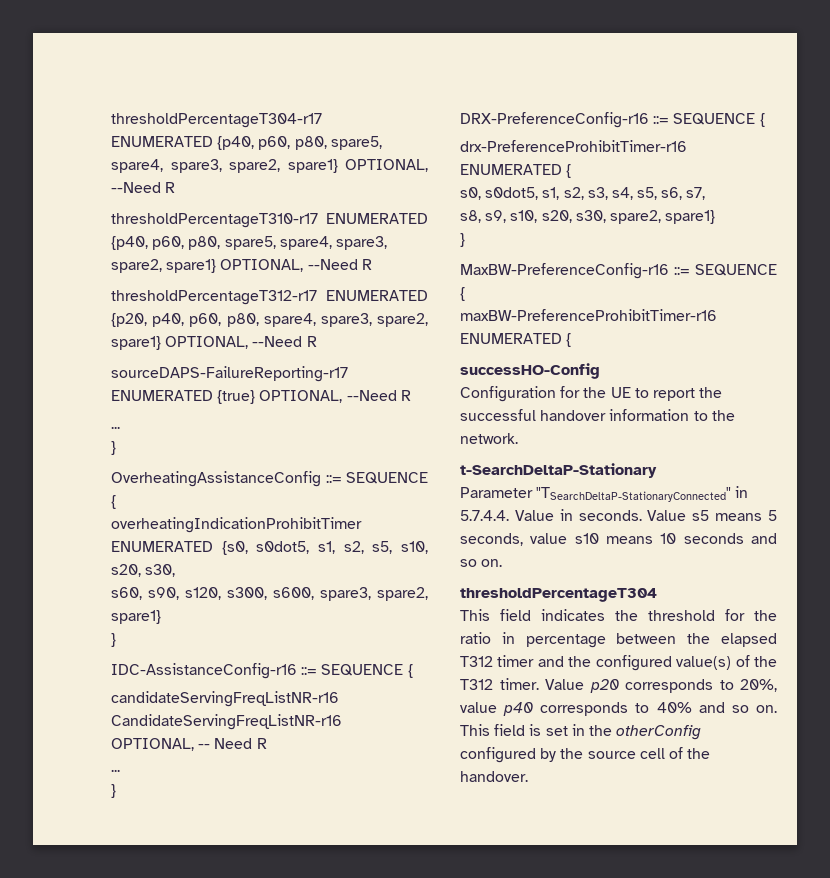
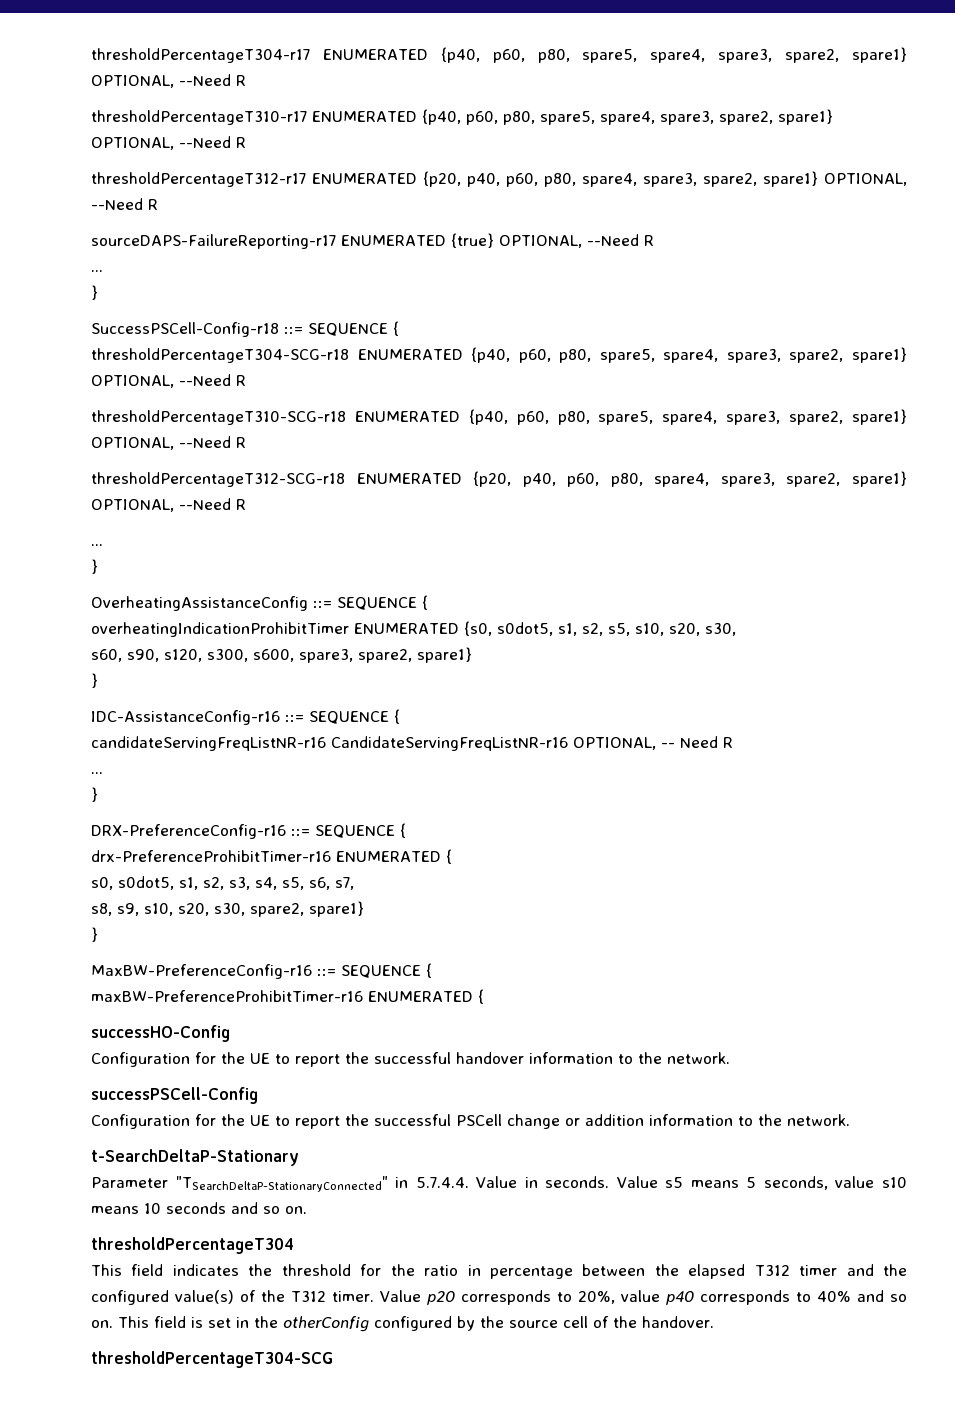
+ SuccessPSCell-Config-r18 ::= SEQUENCE {
+ thresholdPercentageT304-SCG-r18 ENUMERATED {p40, p60, p80, spare5, spare4, spare3, spare2, spare1} OPTIONAL, --Need R
+ thresholdPercentageT310-SCG-r18 ENUMERATED {p40, p60, p80, spare5, spare4, spare3, spare2, spare1} OPTIONAL, --Need R
+ thresholdPercentageT312-SCG-r18 ENUMERATED {p20, p40, p60, p80, spare4, spare3, spare2, spare1} OPTIONAL, --Need R
+ ...
+ }
+ successPSCell-Config
+ Configuration for the UE to report the successful PSCell change or addition information to the network.
+ thresholdPercentageT304-SCG

